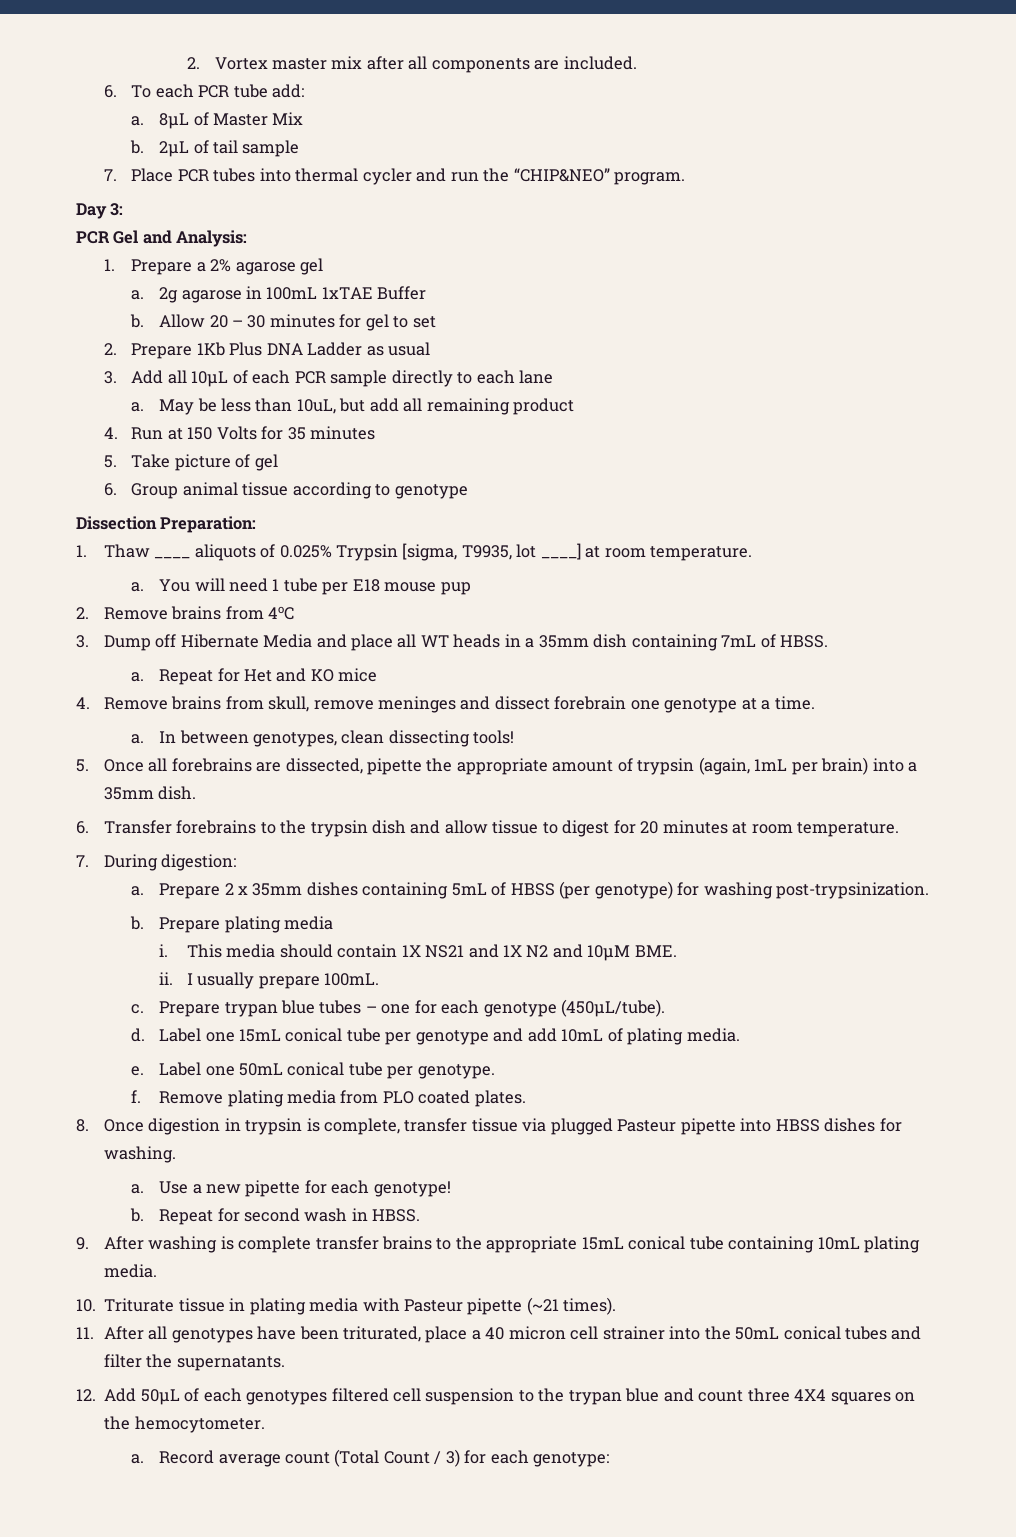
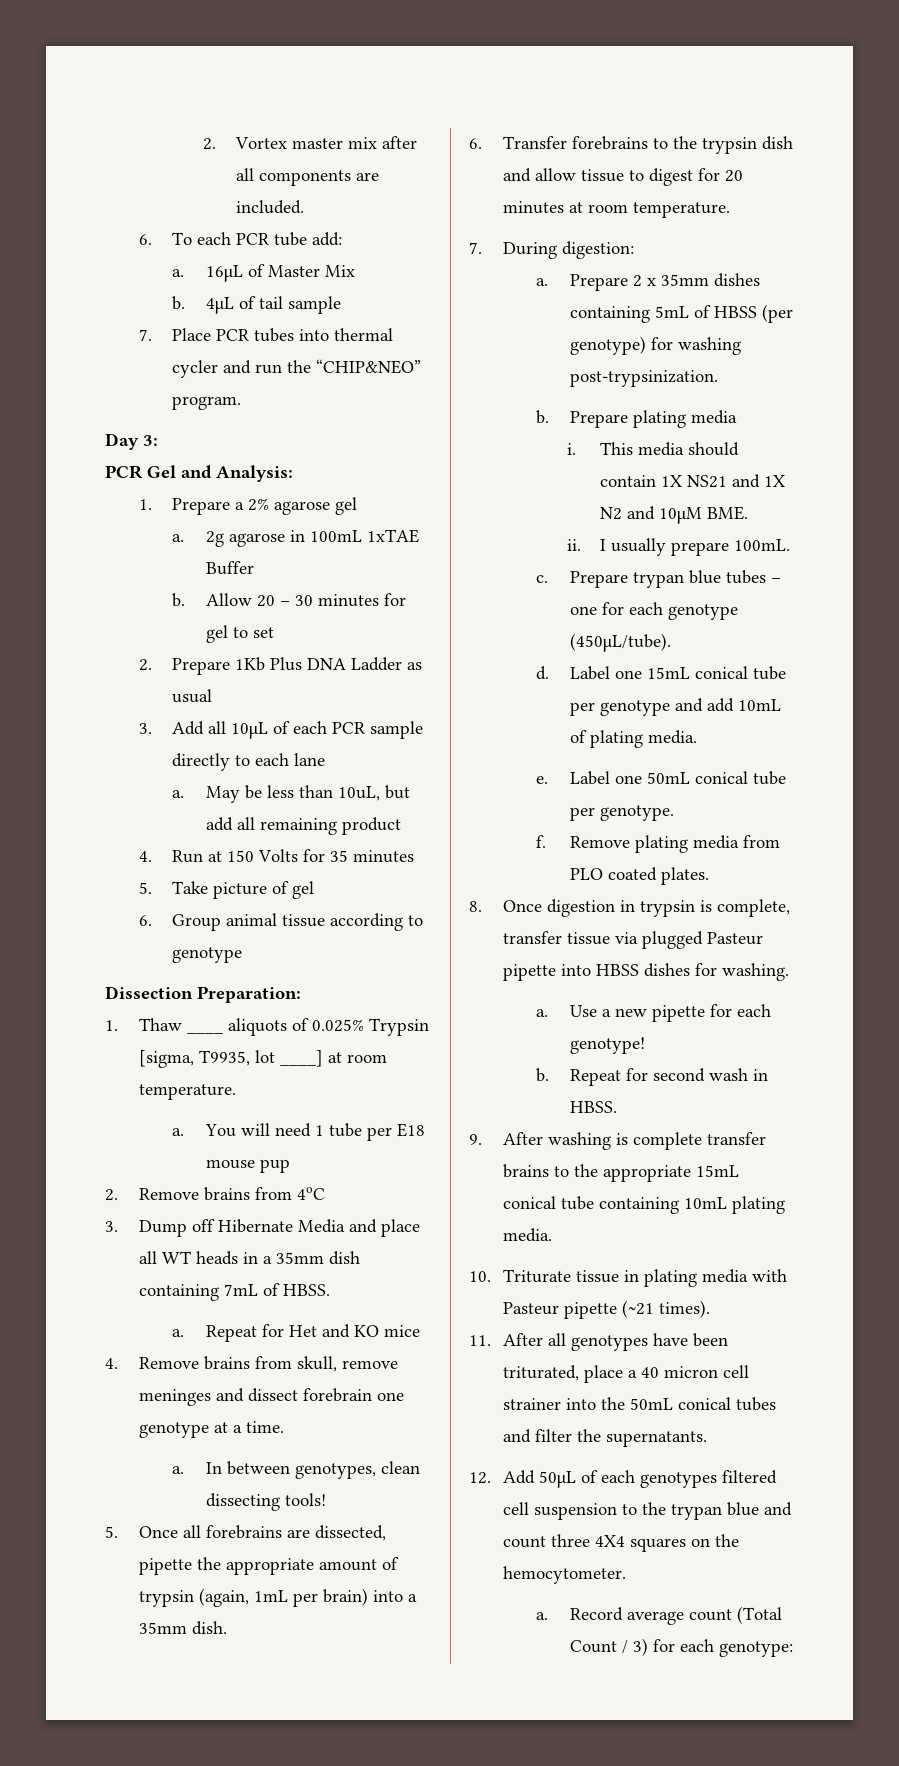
- 8μL of Master Mix
+ 16μL of Master Mix
- 2μL of tail sample
+ 4μL of tail sample

